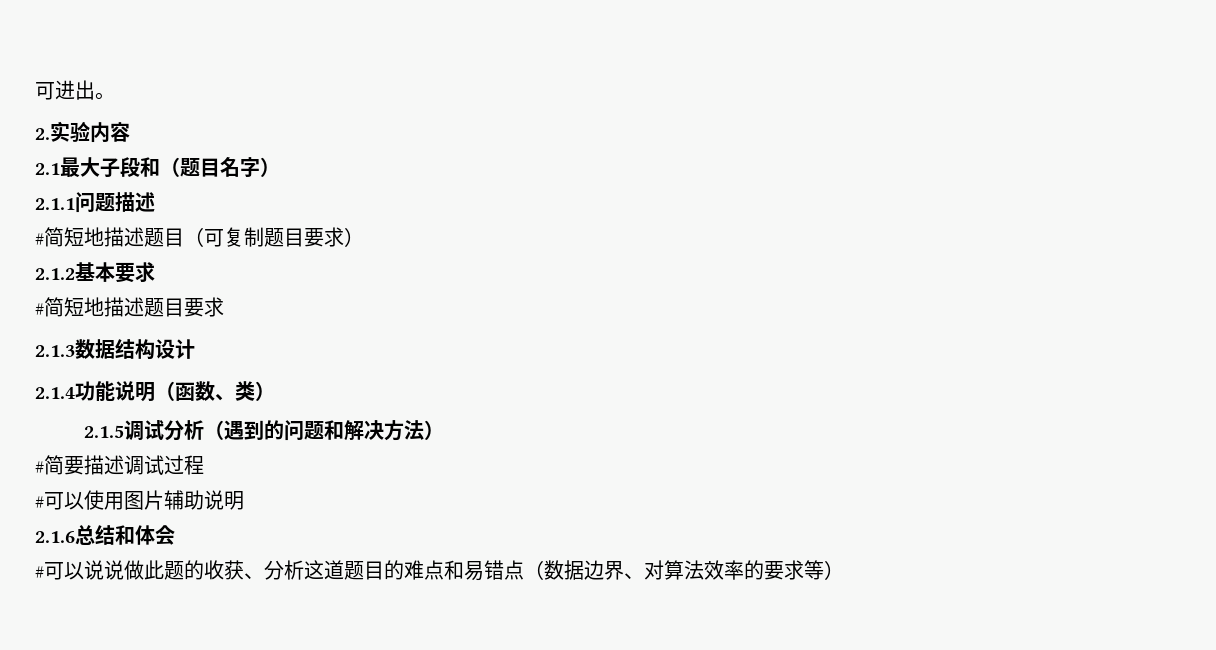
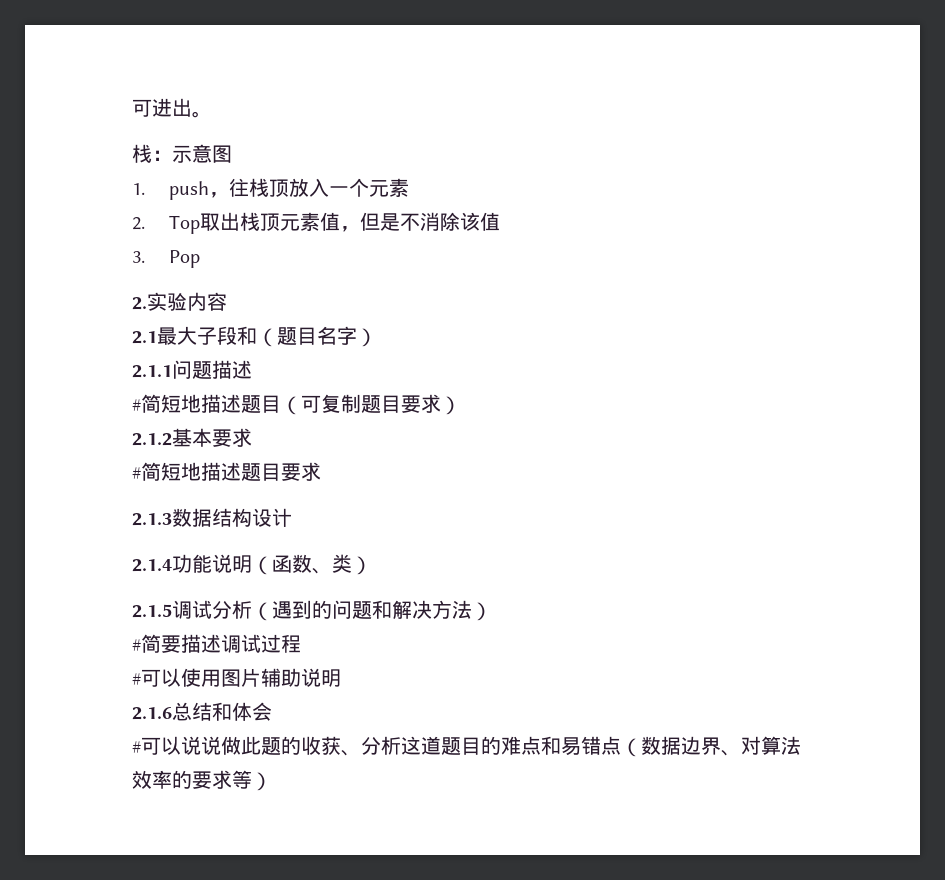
+ 栈：示意图
+ 1. push，往栈顶放入一个元素
+ 2. Top取出栈顶元素值，但是不消除该值
+ 3. Pop

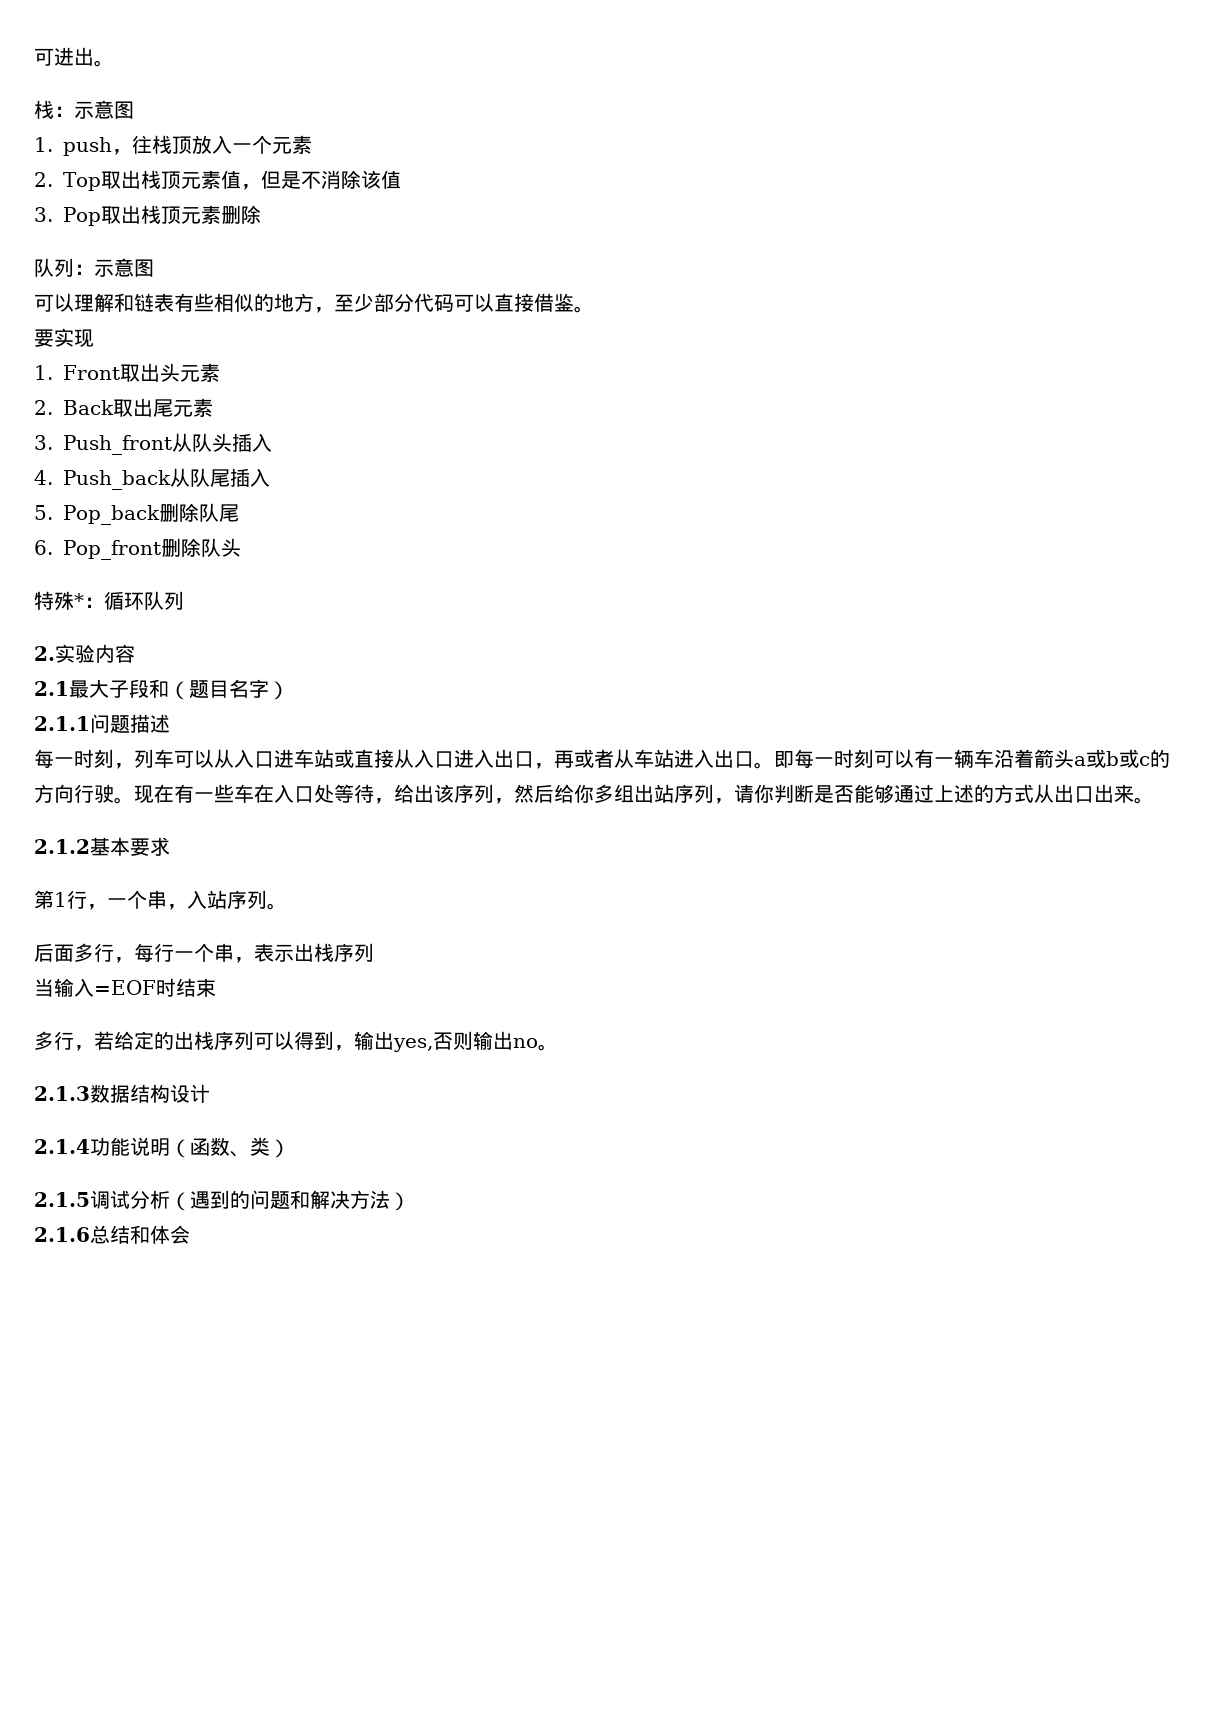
- 3. Pop
+ 3. Pop取出栈顶元素删除
+ 队列：示意图
+ 可以理解和链表有些相似的地方，至少部分代码可以直接借鉴。
+ 要实现
+ 1. Front取出头元素
+ 2. Back取出尾元素
+ 3. Push_front从队头插入
+ 4. Push_back从队尾插入
+ 5. Pop_back删除队尾
+ 6. Pop_front删除队头
+ 特殊*：循环队列
- #简短地描述题目（可复制题目要求）
+ 每一时刻，列车可以从入口进车站或直接从入口进入出口，再或者从车站进入出口。即每一时刻可以有一辆车沿着箭头a或b或c的方向行驶。现在有一些车在入口处等待，给出该序列，然后给你多组出站序列，请你判断是否能够通过上述的方式从出口出来。
  2.1.2基本要求
- #简短地描述题目要求
+ 第1行，一个串，入站序列。
+ 后面多行，每行一个串，表示出栈序列
+ 当输入=EOF时结束
+ 多行，若给定的出栈序列可以得到，输出yes,否则输出no。
- #简要描述调试过程
- #可以使用图片辅助说明
  2.1.6总结和体会
- #可以说说做此题的收获、分析这道题目的难点和易错点（数据边界、对算法效率的要求等）

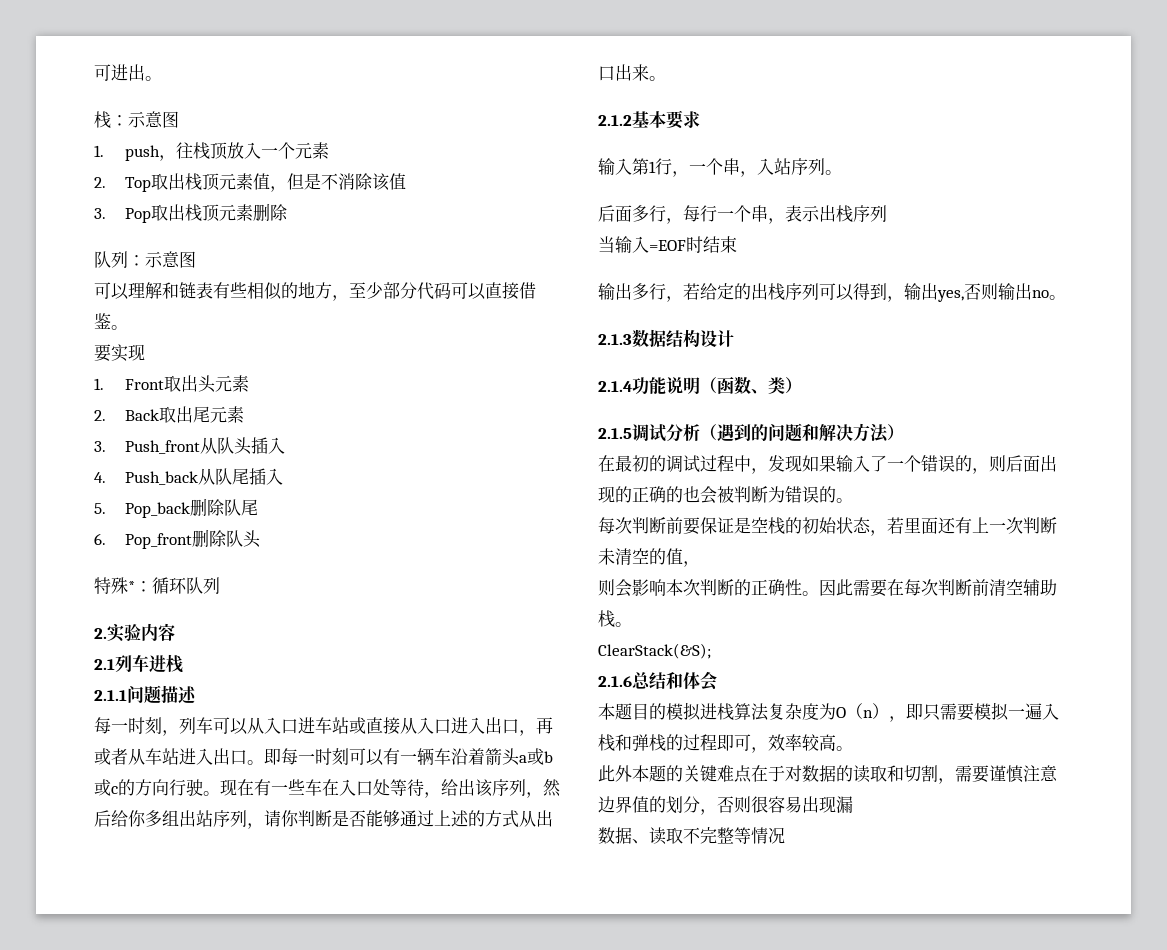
- 2.1最大子段和（题目名字）
+ 2.1列车进栈
- 第1行，一个串，入站序列。
+ 输入第1行，一个串，入站序列。
- 多行，若给定的出栈序列可以得到，输出yes,否则输出no。
+ 输出多行，若给定的出栈序列可以得到，输出yes,否则输出no。
+ 在最初的调试过程中，发现如果输入了一个错误的，则后面出现的正确的也会被判断为错误的。
+ 每次判断前要保证是空栈的初始状态，若里面还有上一次判断未清空的值，
+ 则会影响本次判断的正确性。因此需要在每次判断前清空辅助栈。
+ ClearStack(&S);
  2.1.6总结和体会
+ 本题目的模拟进栈算法复杂度为O（n），即只需要模拟一遍入栈和弹栈的过程即可，效率较高。
+ 此外本题的关键难点在于对数据的读取和切割，需要谨慎注意边界值的划分，否则很容易出现漏
+ 数据、读取不完整等情况

